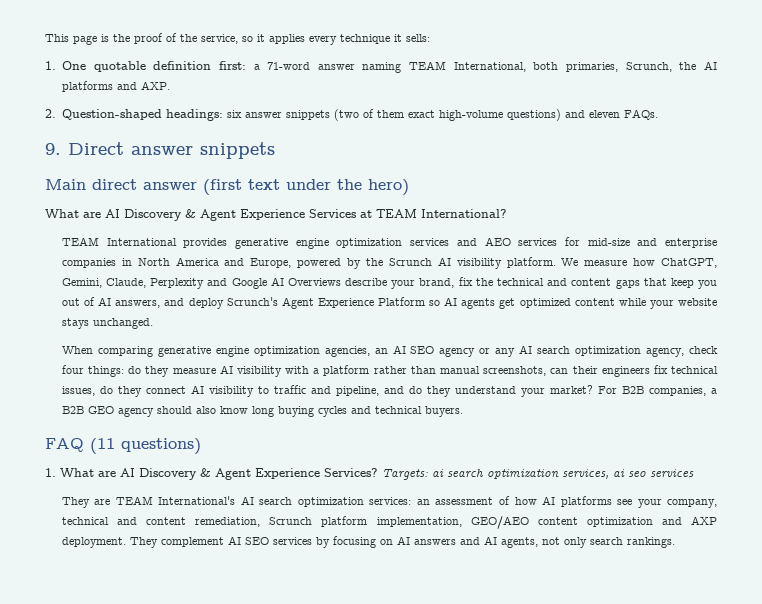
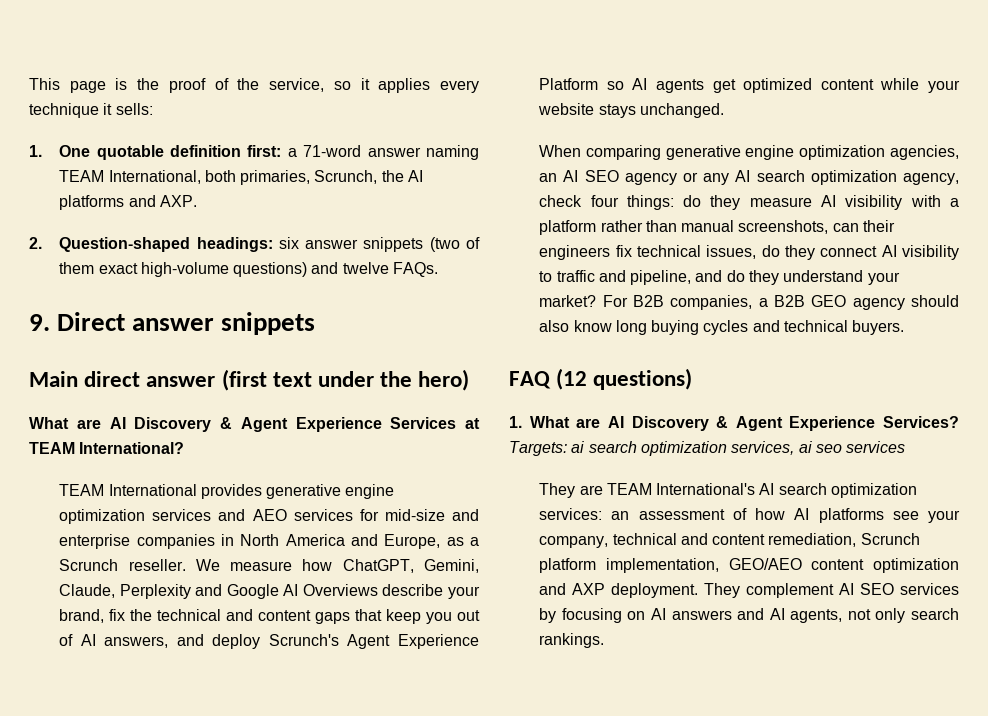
- 2. Question-shaped headings: six answer snippets (two of them exact high-volume questions) and eleven FAQs.
+ 2. Question-shaped headings: six answer snippets (two of them exact high-volume questions) and twelve FAQs.
- TEAM International provides generative engine optimization services and AEO services for mid-size and enterprise companies in North America and Europe, powered by the Scrunch AI visibility platform.
+ TEAM International provides generative engine optimization services and AEO services for mid-size and enterprise companies in North America and Europe, as a Scrunch reseller.
- FAQ (11 questions)
+ FAQ (12 questions)

